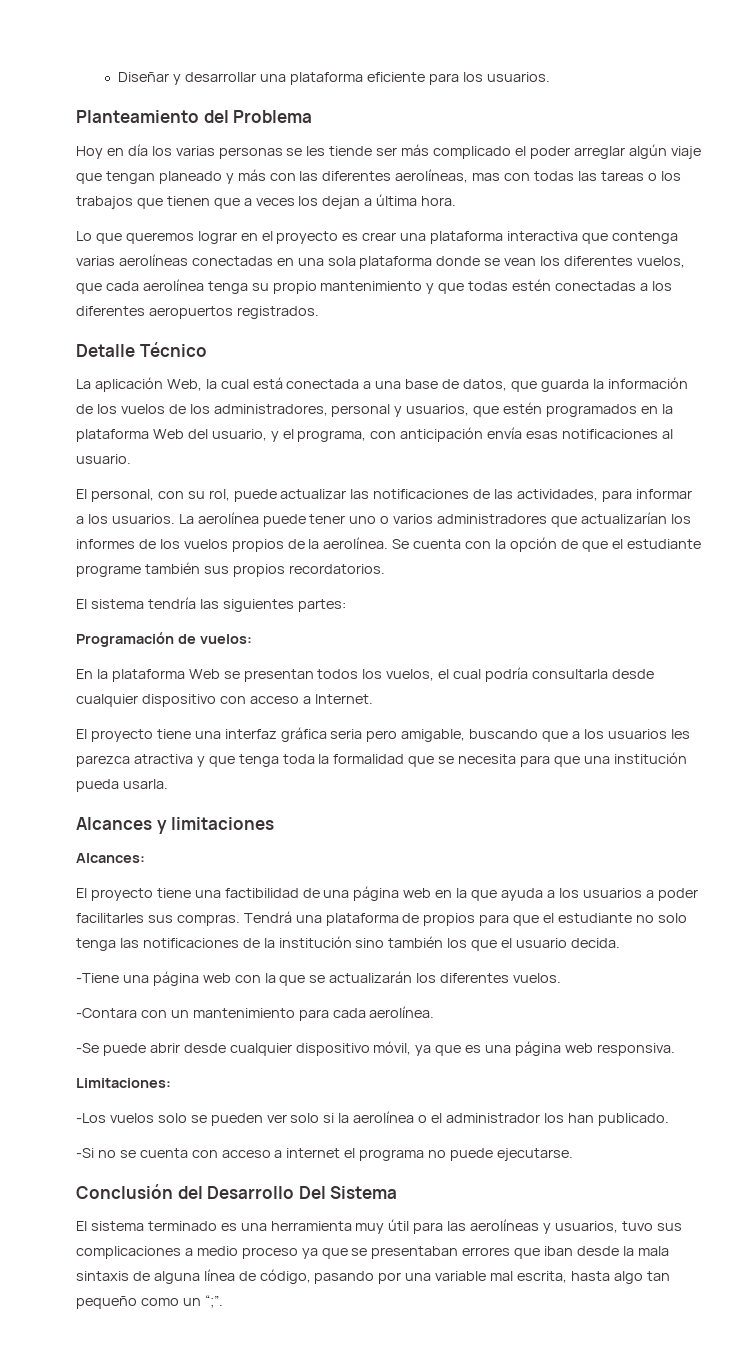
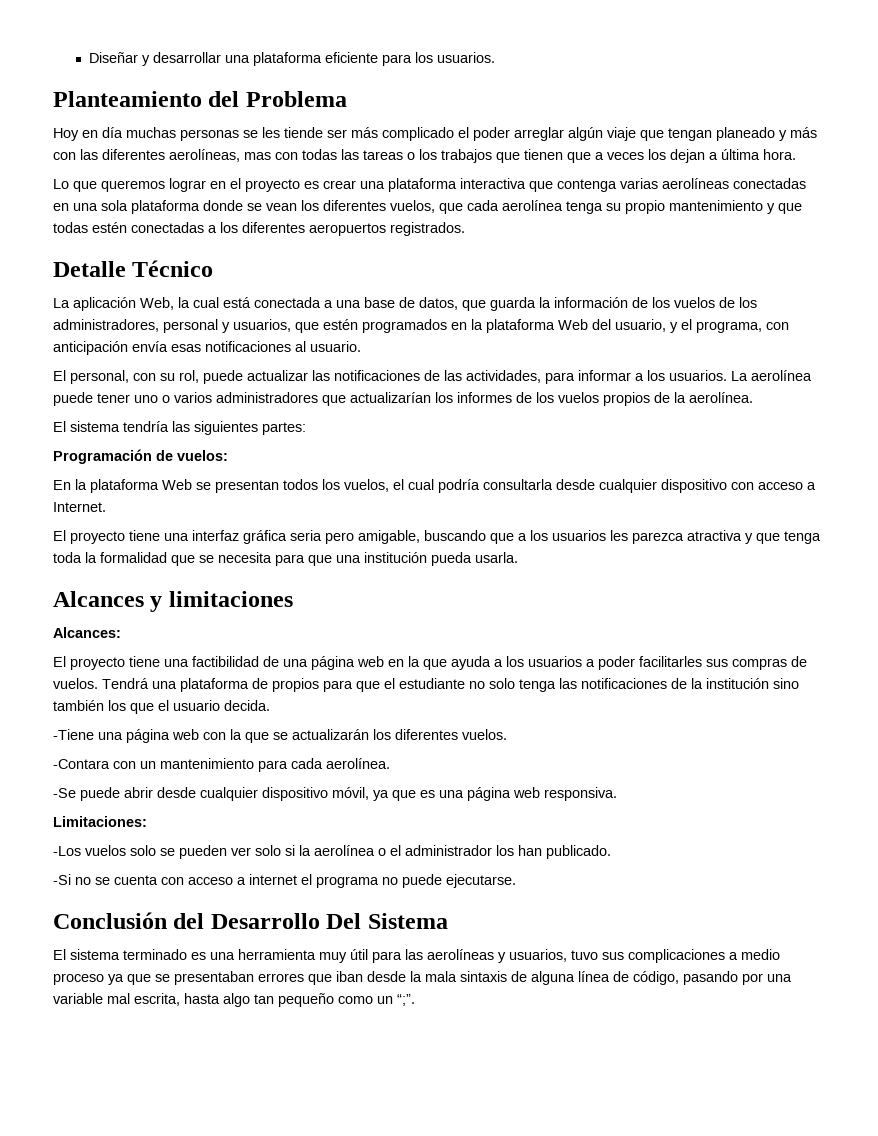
- Hoy en día los varias personas se les tiende ser más complicado el poder arreglar algún viaje que tengan planeado y más con las diferentes aerolíneas, mas con todas las tareas o los trabajos que tienen que a veces los dejan a última hora.
+ Hoy en día muchas personas se les tiende ser más complicado el poder arreglar algún viaje que tengan planeado y más con las diferentes aerolíneas, mas con todas las tareas o los trabajos que tienen que a veces los dejan a última hora.
- Se cuenta con la opción de que el estudiante programe también sus propios recordatorios.
- El proyecto tiene una factibilidad de una página web en la que ayuda a los usuarios a poder facilitarles sus compras.
+ El proyecto tiene una factibilidad de una página web en la que ayuda a los usuarios a poder facilitarles sus compras de vuelos.

